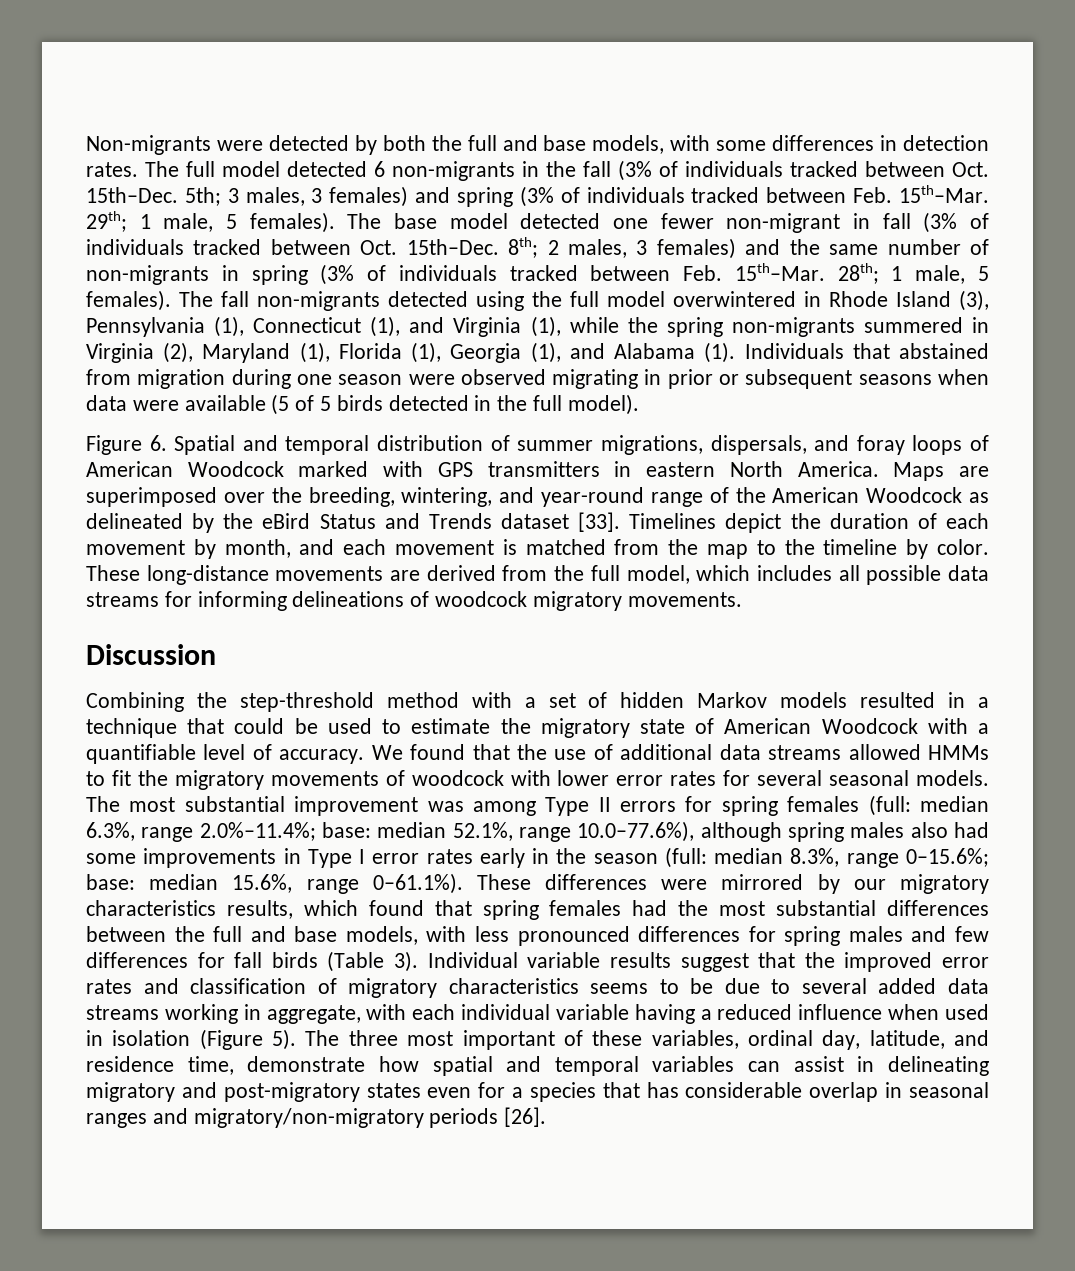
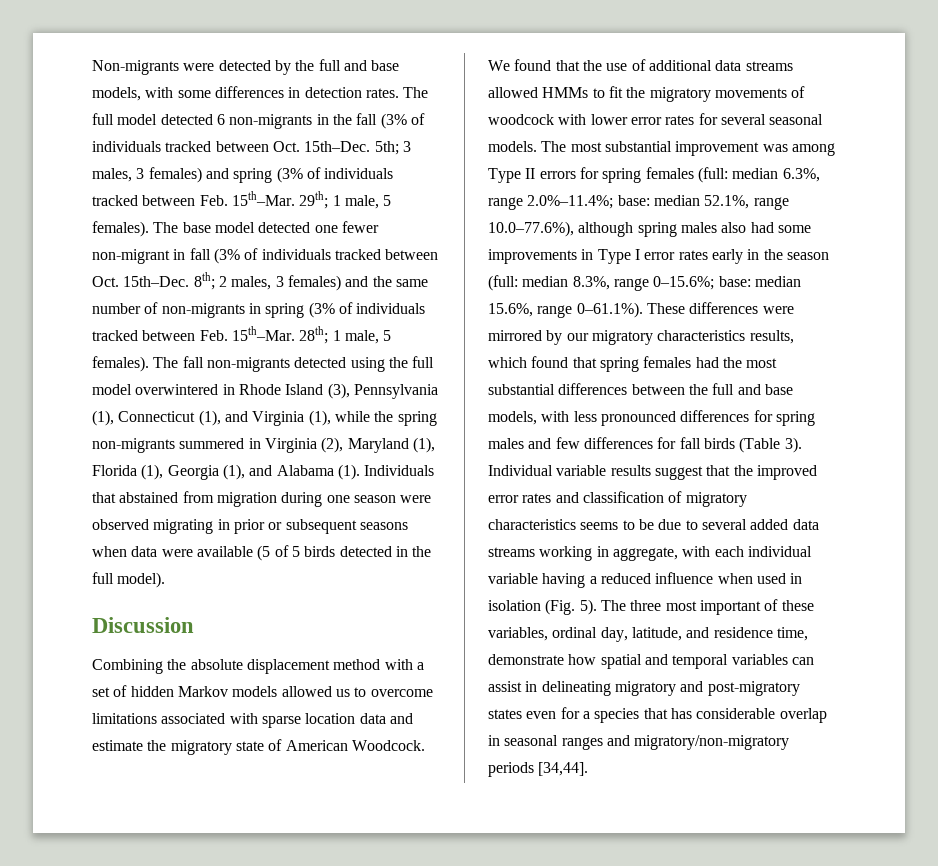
- Non-migrants were detected by both the full and base models, with some differences in detection rates.
+ Non-migrants were detected by the full and base models, with some differences in detection rates.
- Figure 6. Spatial and temporal distribution of summer migrations, dispersals, and foray loops of American Woodcock marked with GPS transmitters in eastern North America. Maps are superimposed over the breeding, wintering, and year-round range of the American Woodcock as delineated by the eBird Status and Trends dataset [33]. Timelines depict the duration of each movement by month, and each movement is matched from the map to the timeline by color. These long-distance movements are derived from the full model, which includes all possible data streams for informing delineations of woodcock migratory movements.
- Combining the step-threshold method with a set of hidden Markov models resulted in a technique that could be used to estimate the migratory state of American Woodcock with a quantifiable level of accuracy.
+ Combining the absolute displacement method with a set of hidden Markov models allowed us to overcome limitations associated with sparse location data and estimate the migratory state of American Woodcock.
- Individual variable results suggest that the improved error rates and classification of migratory characteristics seems to be due to several added data streams working in aggregate, with each individual variable having a reduced influence when used in isolation (Figure 5).
+ Individual variable results suggest that the improved error rates and classification of migratory characteristics seems to be due to several added data streams working in aggregate, with each individual variable having a reduced influence when used in isolation (Fig. 5).
- The three most important of these variables, ordinal day, latitude, and residence time, demonstrate how spatial and temporal variables can assist in delineating migratory and post-migratory states even for a species that has considerable overlap in seasonal ranges and migratory/non-migratory periods [26].
+ The three most important of these variables, ordinal day, latitude, and residence time, demonstrate how spatial and temporal variables can assist in delineating migratory and post-migratory states even for a species that has considerable overlap in seasonal ranges and migratory/non-migratory periods [34,44].

